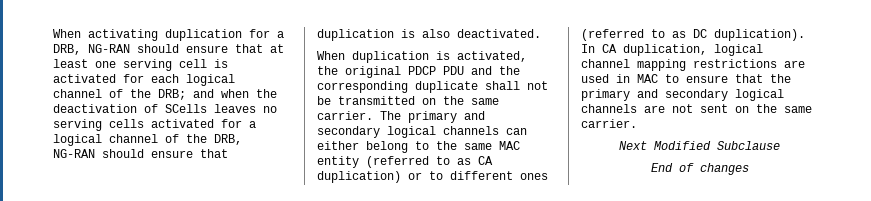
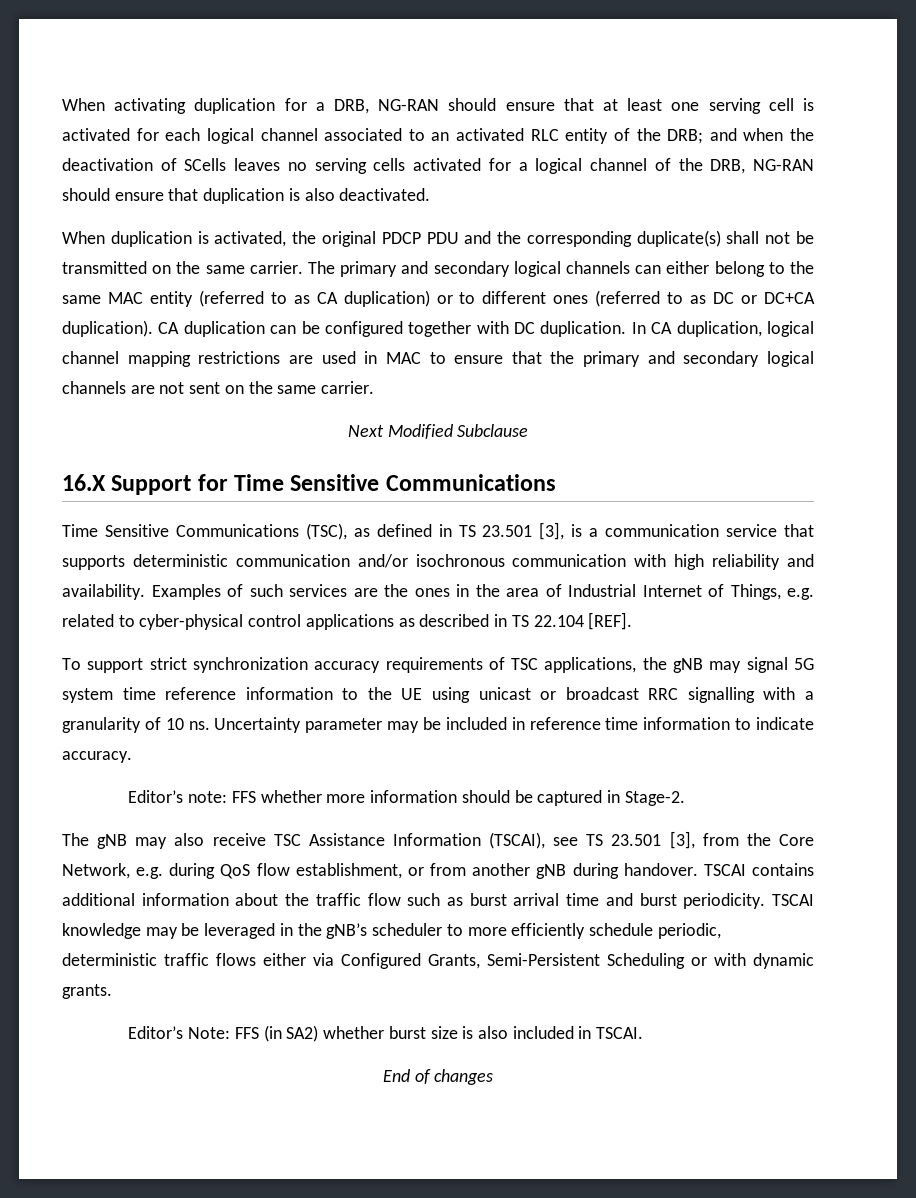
- When activating duplication for a DRB, NG-RAN should ensure that at least one serving cell is activated for each logical channel of the DRB; and when the deactivation of SCells leaves no serving cells activated for a logical channel of the DRB, NG-RAN should ensure that duplication is also deactivated.
+ When activating duplication for a DRB, NG-RAN should ensure that at least one serving cell is activated for each logical channel associated to an activated RLC entity of the DRB; and when the deactivation of SCells leaves no serving cells activated for a logical channel of the DRB, NG-RAN should ensure that duplication is also deactivated.
- When duplication is activated, the original PDCP PDU and the corresponding duplicate shall not be transmitted on the same carrier.
+ When duplication is activated, the original PDCP PDU and the corresponding duplicate(s) shall not be transmitted on the same carrier.
- The primary and secondary logical channels can either belong to the same MAC entity (referred to as CA duplication) or to different ones (referred to as DC duplication).
+ The primary and secondary logical channels can either belong to the same MAC entity (referred to as CA duplication) or to different ones (referred to as DC or DC+CA duplication). CA duplication can be configured together with DC duplication.
+ 16.X Support for Time Sensitive Communications
+ Time Sensitive Communications (TSC), as defined in TS 23.501 [3], is a communication service that supports deterministic communication and/or isochronous communication with high reliability and availability. Examples of such services are the ones in the area of Industrial Internet of Things, e.g. related to cyber-physical control applications as described in TS 22.104 [REF].
+ To support strict synchronization accuracy requirements of TSC applications, the gNB may signal 5G system time reference information to the UE using unicast or broadcast RRC signalling with a granularity of 10 ns. Uncertainty parameter may be included in reference time information to indicate accuracy.
+ Editor’s note: FFS whether more information should be captured in Stage-2.
+ The gNB may also receive TSC Assistance Information (TSCAI), see TS 23.501 [3], from the Core Network, e.g. during QoS flow establishment, or from another gNB during handover. TSCAI contains additional information about the traffic flow such as burst arrival time and burst periodicity. TSCAI knowledge may be leveraged in the gNB’s scheduler to more efficiently schedule periodic, deterministic traffic flows either via Configured Grants, Semi-Persistent Scheduling or with dynamic grants.
+ Editor’s Note: FFS (in SA2) whether burst size is also included in TSCAI.

